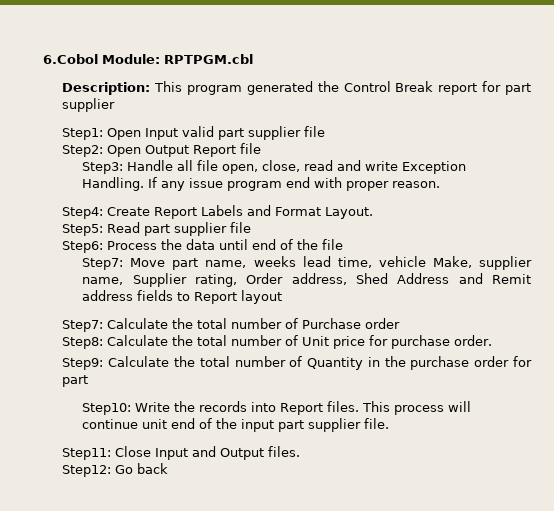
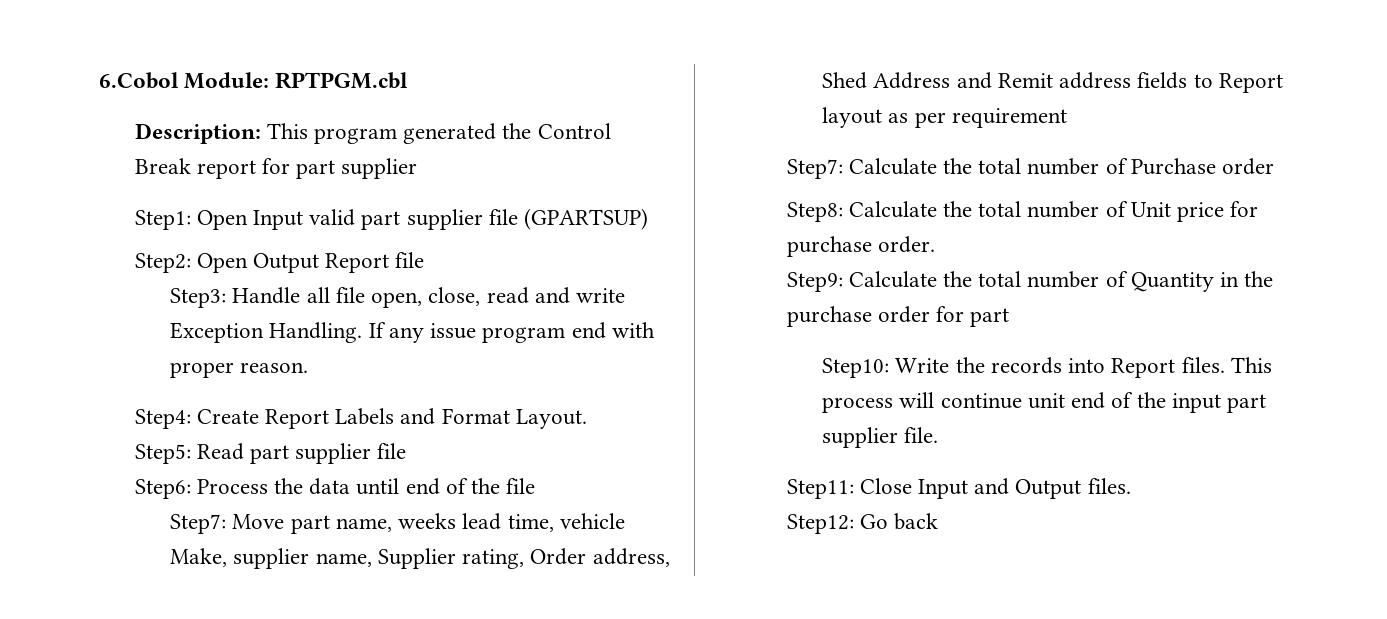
- Step1: Open Input valid part supplier file
+ Step1: Open Input valid part supplier file (GPARTSUP)
- Step7: Move part name, weeks lead time, vehicle Make, supplier name, Supplier rating, Order address, Shed Address and Remit address fields to Report layout
+ Step7: Move part name, weeks lead time, vehicle Make, supplier name, Supplier rating, Order address, Shed Address and Remit address fields to Report layout as per requirement

